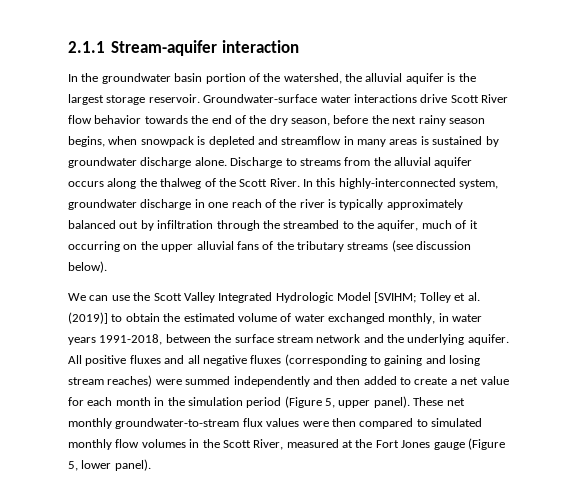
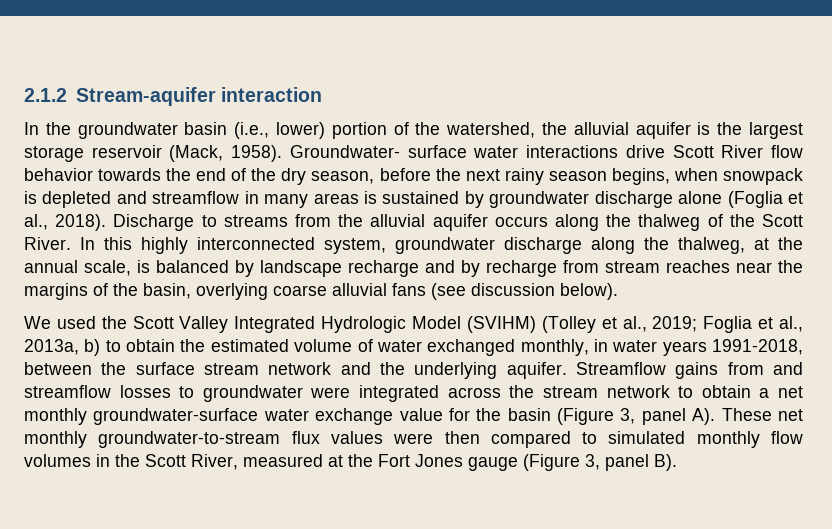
- 2.1.1 Stream-aquifer interaction
+ 2.1.2 Stream-aquifer interaction
- In the groundwater basin portion of the watershed, the alluvial aquifer is the largest storage reservoir. Groundwater-surface water interactions drive Scott River flow behavior towards the end of the dry season, before the next rainy season begins, when snowpack is depleted and streamflow in many areas is sustained by groundwater discharge alone.
+ In the groundwater basin (i.e., lower) portion of the watershed, the alluvial aquifer is the largest storage reservoir (Mack, 1958). Groundwater- surface water interactions drive Scott River flow behavior towards the end of the dry season, before the next rainy season begins, when snowpack is depleted and streamflow in many areas is sustained by groundwater discharge alone (Foglia et al., 2018).
- In this highly-interconnected system, groundwater discharge in one reach of the river is typically approximately balanced out by infiltration through the streambed to the aquifer, much of it occurring on the upper alluvial fans of the tributary streams (see discussion below).
+ In this highly interconnected system, groundwater discharge along the thalweg, at the annual scale, is balanced by landscape recharge and by recharge from stream reaches near the margins of the basin, overlying coarse alluvial fans (see discussion below).
- We can use the Scott Valley Integrated Hydrologic Model [SVIHM; Tolley et al. (2019)] to obtain the estimated volume of water exchanged monthly, in water years 1991-2018, between the surface stream network and the underlying aquifer.
+ We used the Scott Valley Integrated Hydrologic Model (SVIHM) (Tolley et al., 2019; Foglia et al., 2013a, b) to obtain the estimated volume of water exchanged monthly, in water years 1991-2018, between the surface stream network and the underlying aquifer.
- All positive fluxes and all negative fluxes (corresponding to gaining and losing stream reaches) were summed independently and then added to create a net value for each month in the simulation period (Figure 5, upper panel). These net monthly groundwater-to-stream flux values were then compared to simulated monthly flow volumes in the Scott River, measured at the Fort Jones gauge (Figure 5, lower panel).
+ Streamflow gains from and streamflow losses to groundwater were integrated across the stream network to obtain a net monthly groundwater-surface water exchange value for the basin (Figure 3, panel A). These net monthly groundwater-to-stream flux values were then compared to simulated monthly flow volumes in the Scott River, measured at the Fort Jones gauge (Figure 3, panel B).

